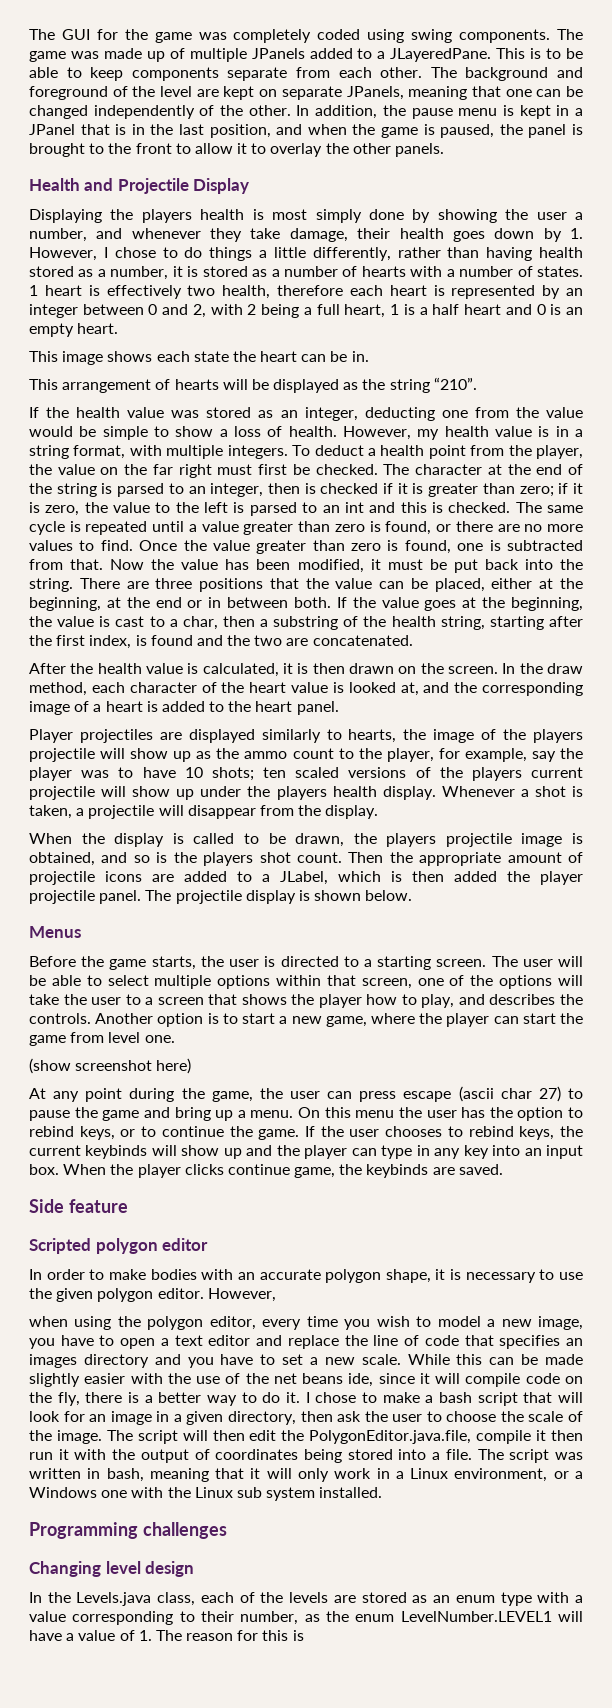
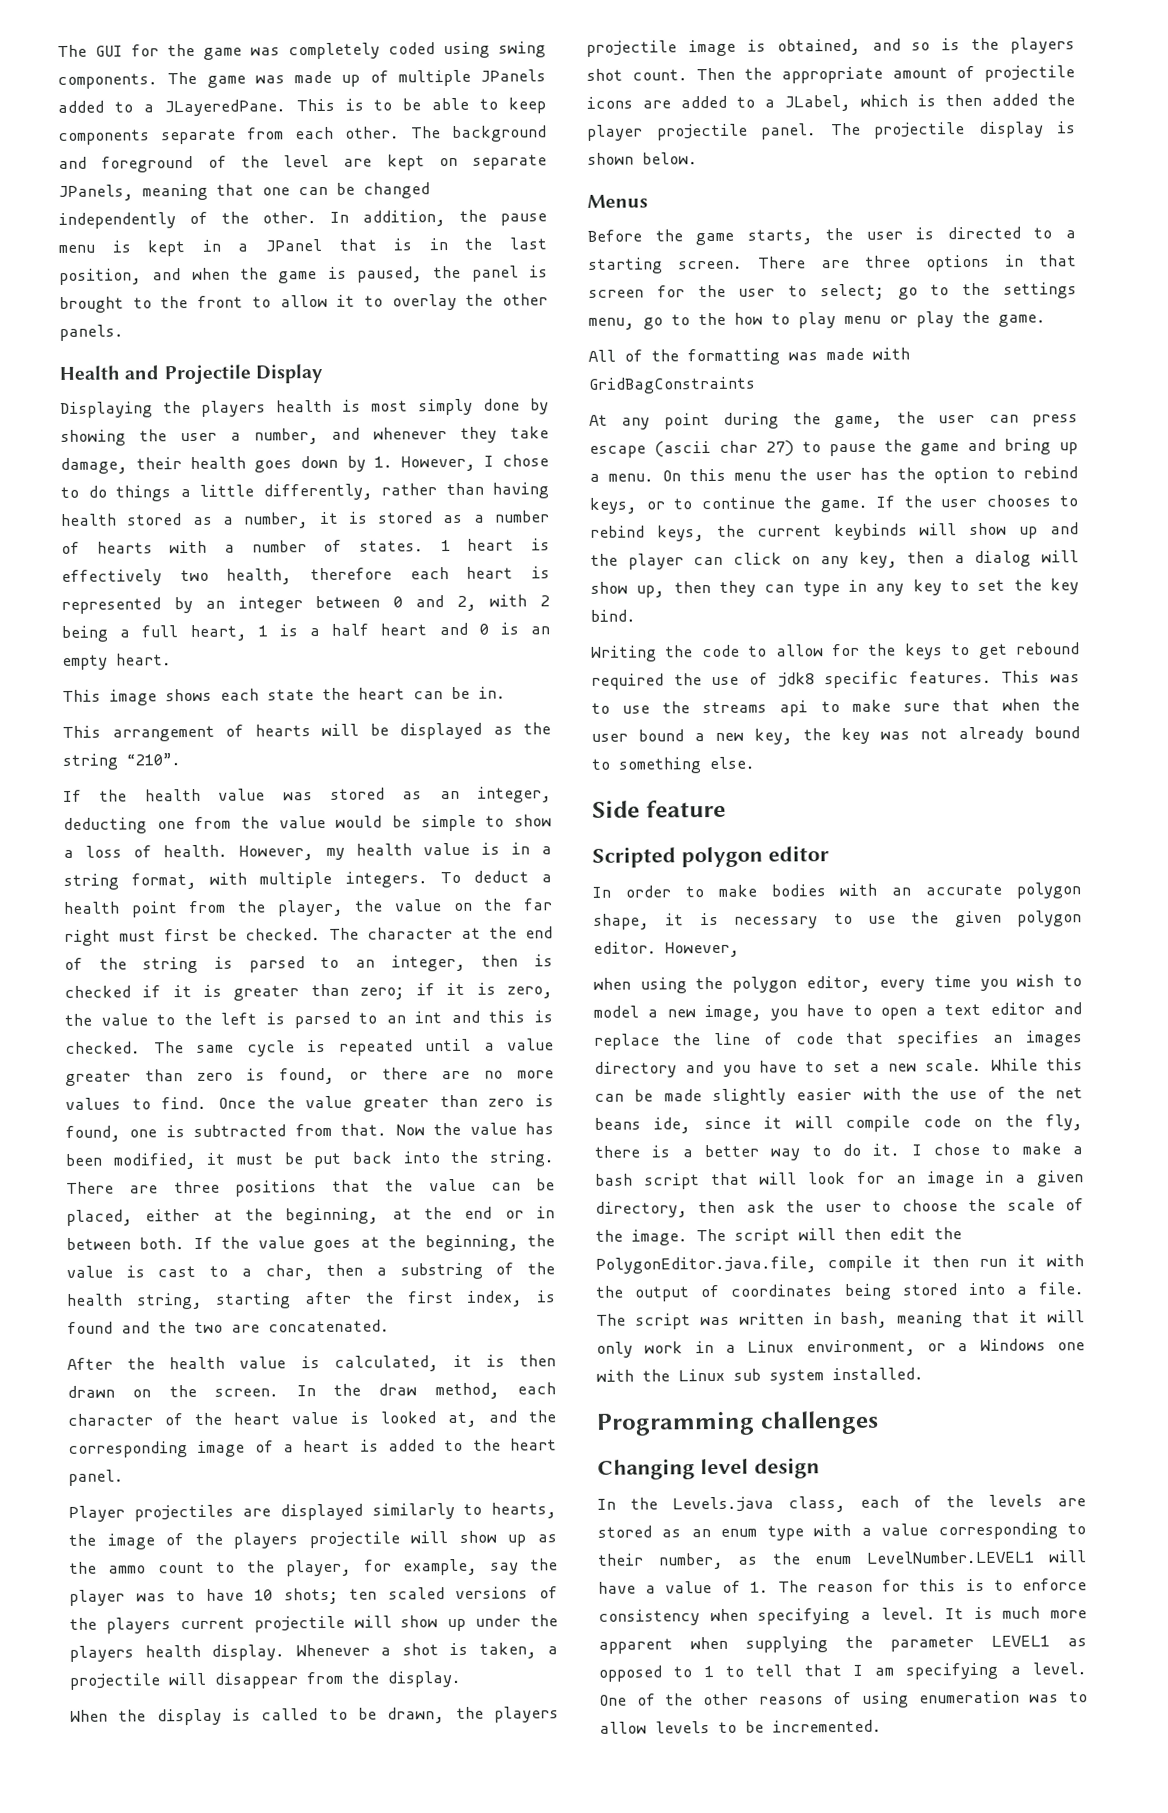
- The user will be able to select multiple options within that screen, one of the options will take the user to a screen that shows the player how to play, and describes the controls. Another option is to start a new game, where the player can start the game from level one.
- (show screenshot here)
+ There are three options in that screen for the user to select; go to the settings menu, go to the how to play menu or play the game.
+ All of the formatting was made with GridBagConstraints
- If the user chooses to rebind keys, the current keybinds will show up and the player can type in any key into an input box. When the player clicks continue game, the keybinds are saved.
+ If the user chooses to rebind keys, the current keybinds will show up and the player can click on any key, then a dialog will show up, then they can type in any key to set the key bind.
+ Writing the code to allow for the keys to get rebound required the use of jdk8 specific features. This was to use the streams api to make sure that when the user bound a new key, the key was not already bound to something else.
- In the Levels.java class, each of the levels are stored as an enum type with a value corresponding to their number, as the enum LevelNumber.LEVEL1 will have a value of 1. The reason for this is
+ In the Levels.java class, each of the levels are stored as an enum type with a value corresponding to their number, as the enum LevelNumber.LEVEL1 will have a value of 1. The reason for this is to enforce consistency when specifying a level. It is much more apparent when supplying the parameter LEVEL1 as opposed to 1 to tell that I am specifying a level. One of the other reasons of using enumeration was to allow levels to be incremented.

